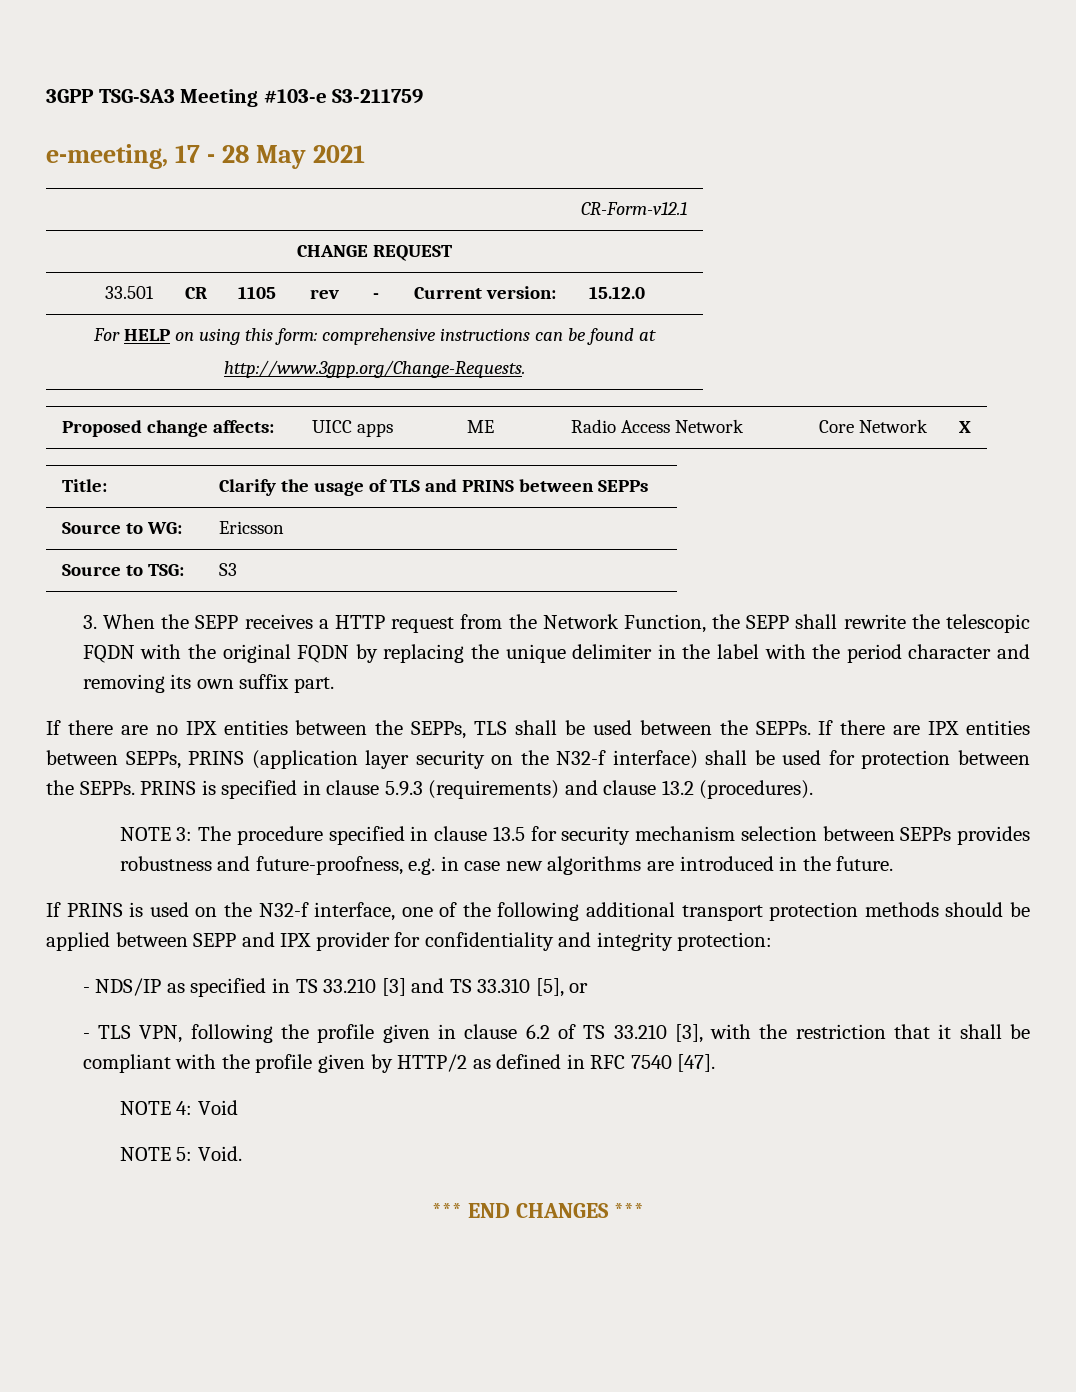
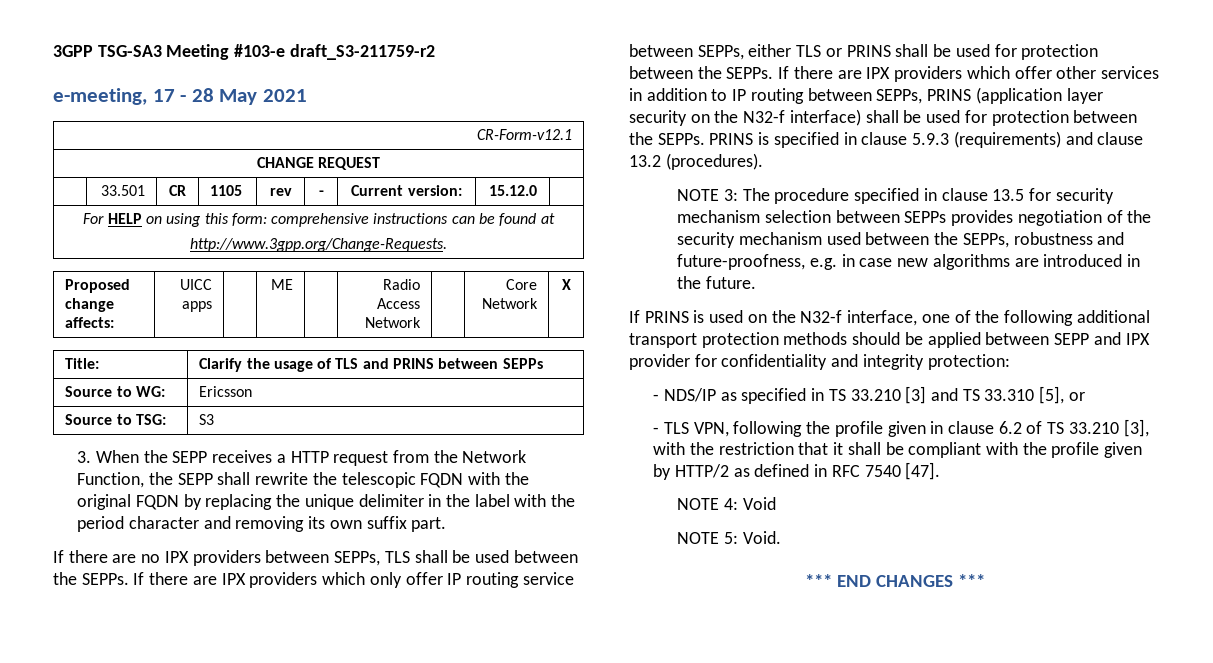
- 3GPP TSG-SA3 Meeting #103-e S3-211759
+ 3GPP TSG-SA3 Meeting #103-e draft_S3-211759-r2
- If there are no IPX entities between the SEPPs, TLS shall be used between the SEPPs.
+ If there are no IPX providers between SEPPs, TLS shall be used between the SEPPs.
- If there are IPX entities between SEPPs, PRINS (application layer security on the N32-f interface) shall be used for protection between the SEPPs.
+ If there are IPX providers which only offer IP routing service between SEPPs, either TLS or PRINS shall be used for protection between the SEPPs. If there are IPX providers which offer other services in addition to IP routing between SEPPs, PRINS (application layer security on the N32-f interface) shall be used for protection between the SEPPs.
- NOTE 3: The procedure specified in clause 13.5 for security mechanism selection between SEPPs provides robustness and future-proofness, e.g. in case new algorithms are introduced in the future.
+ NOTE 3: The procedure specified in clause 13.5 for security mechanism selection between SEPPs provides negotiation of the security mechanism used between the SEPPs, robustness and future-proofness, e.g. in case new algorithms are introduced in the future.

